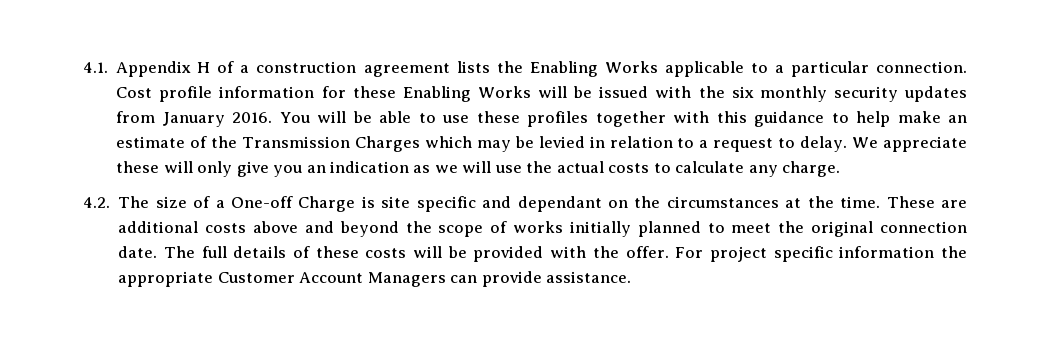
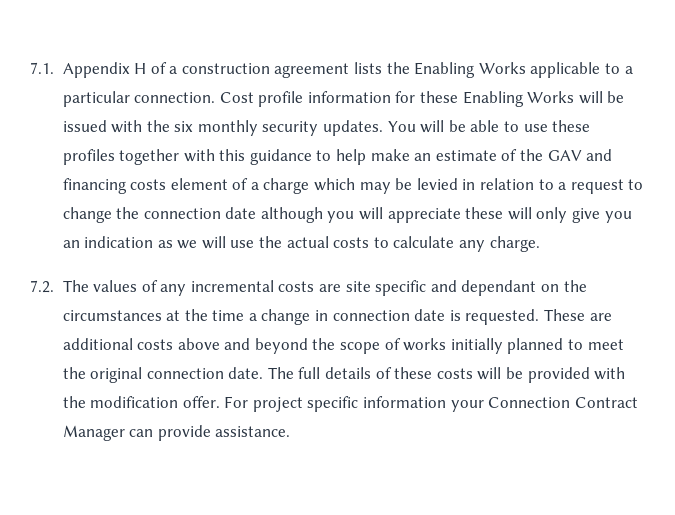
- 4.1. Appendix H of a construction agreement lists the Enabling Works applicable to a particular connection.
+ 7.1. Appendix H of a construction agreement lists the Enabling Works applicable to a particular connection.
- Cost profile information for these Enabling Works will be issued with the six monthly security updates from January 2016.
+ Cost profile information for these Enabling Works will be issued with the six monthly security updates.
- You will be able to use these profiles together with this guidance to help make an estimate of the Transmission Charges which may be levied in relation to a request to delay. We appreciate these will only give you an indication as we will use the actual costs to calculate any charge.
+ You will be able to use these profiles together with this guidance to help make an estimate of the GAV and financing costs element of a charge which may be levied in relation to a request to change the connection date although you will appreciate these will only give you an indication as we will use the actual costs to calculate any charge.
- 4.2. The size of a One-off Charge is site specific and dependant on the circumstances at the time.
+ 7.2. The values of any incremental costs are site specific and dependant on the circumstances at the time a change in connection date is requested.
- The full details of these costs will be provided with the offer.
+ The full details of these costs will be provided with the modification offer.
- For project specific information the appropriate Customer Account Managers can provide assistance.
+ For project specific information your Connection Contract Manager can provide assistance.

